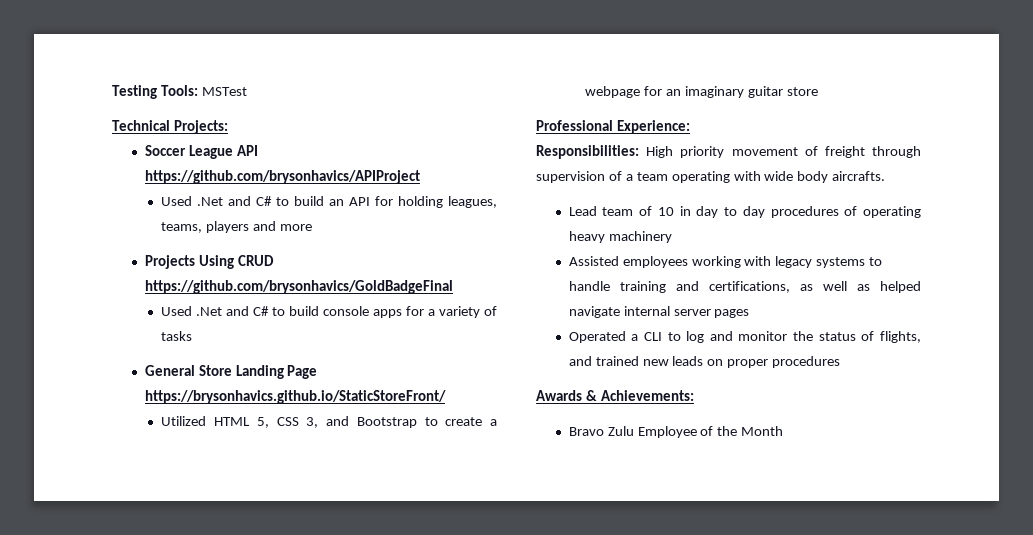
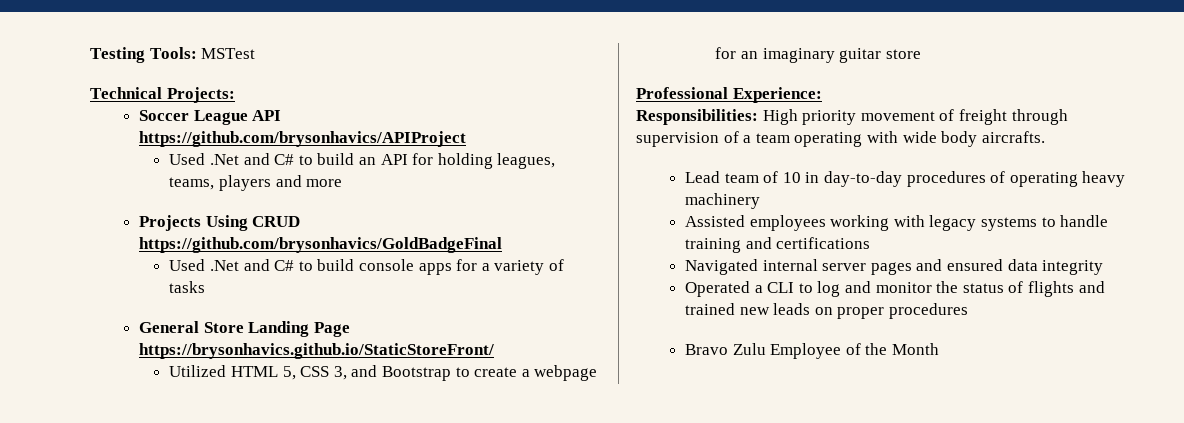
- Lead team of 10 in day to day procedures of operating heavy machinery
+ Lead team of 10 in day-to-day procedures of operating heavy machinery
- Assisted employees working with legacy systems to handle training and certifications, as well as helped navigate internal server pages
+ Assisted employees working with legacy systems to handle training and certifications
+ Navigated internal server pages and ensured data integrity
- Operated a CLI to log and monitor the status of flights, and trained new leads on proper procedures
+ Operated a CLI to log and monitor the status of flights and trained new leads on proper procedures
- Awards & Achievements:

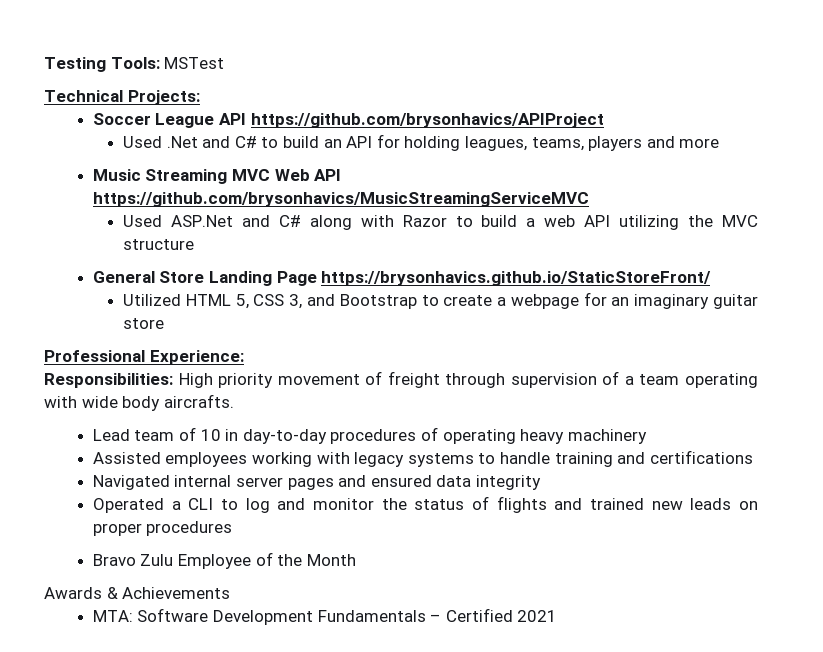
- Projects Using CRUD https://github.com/brysonhavics/GoldBadgeFinal
- Used .Net and C# to build console apps for a variety of tasks
+ Music Streaming MVC Web API https://github.com/brysonhavics/MusicStreamingServiceMVC
+ Used ASP.Net and C# along with Razor to build a web API utilizing the MVC structure
+ Awards & Achievements
+ MTA: Software Development Fundamentals – Certified 2021

